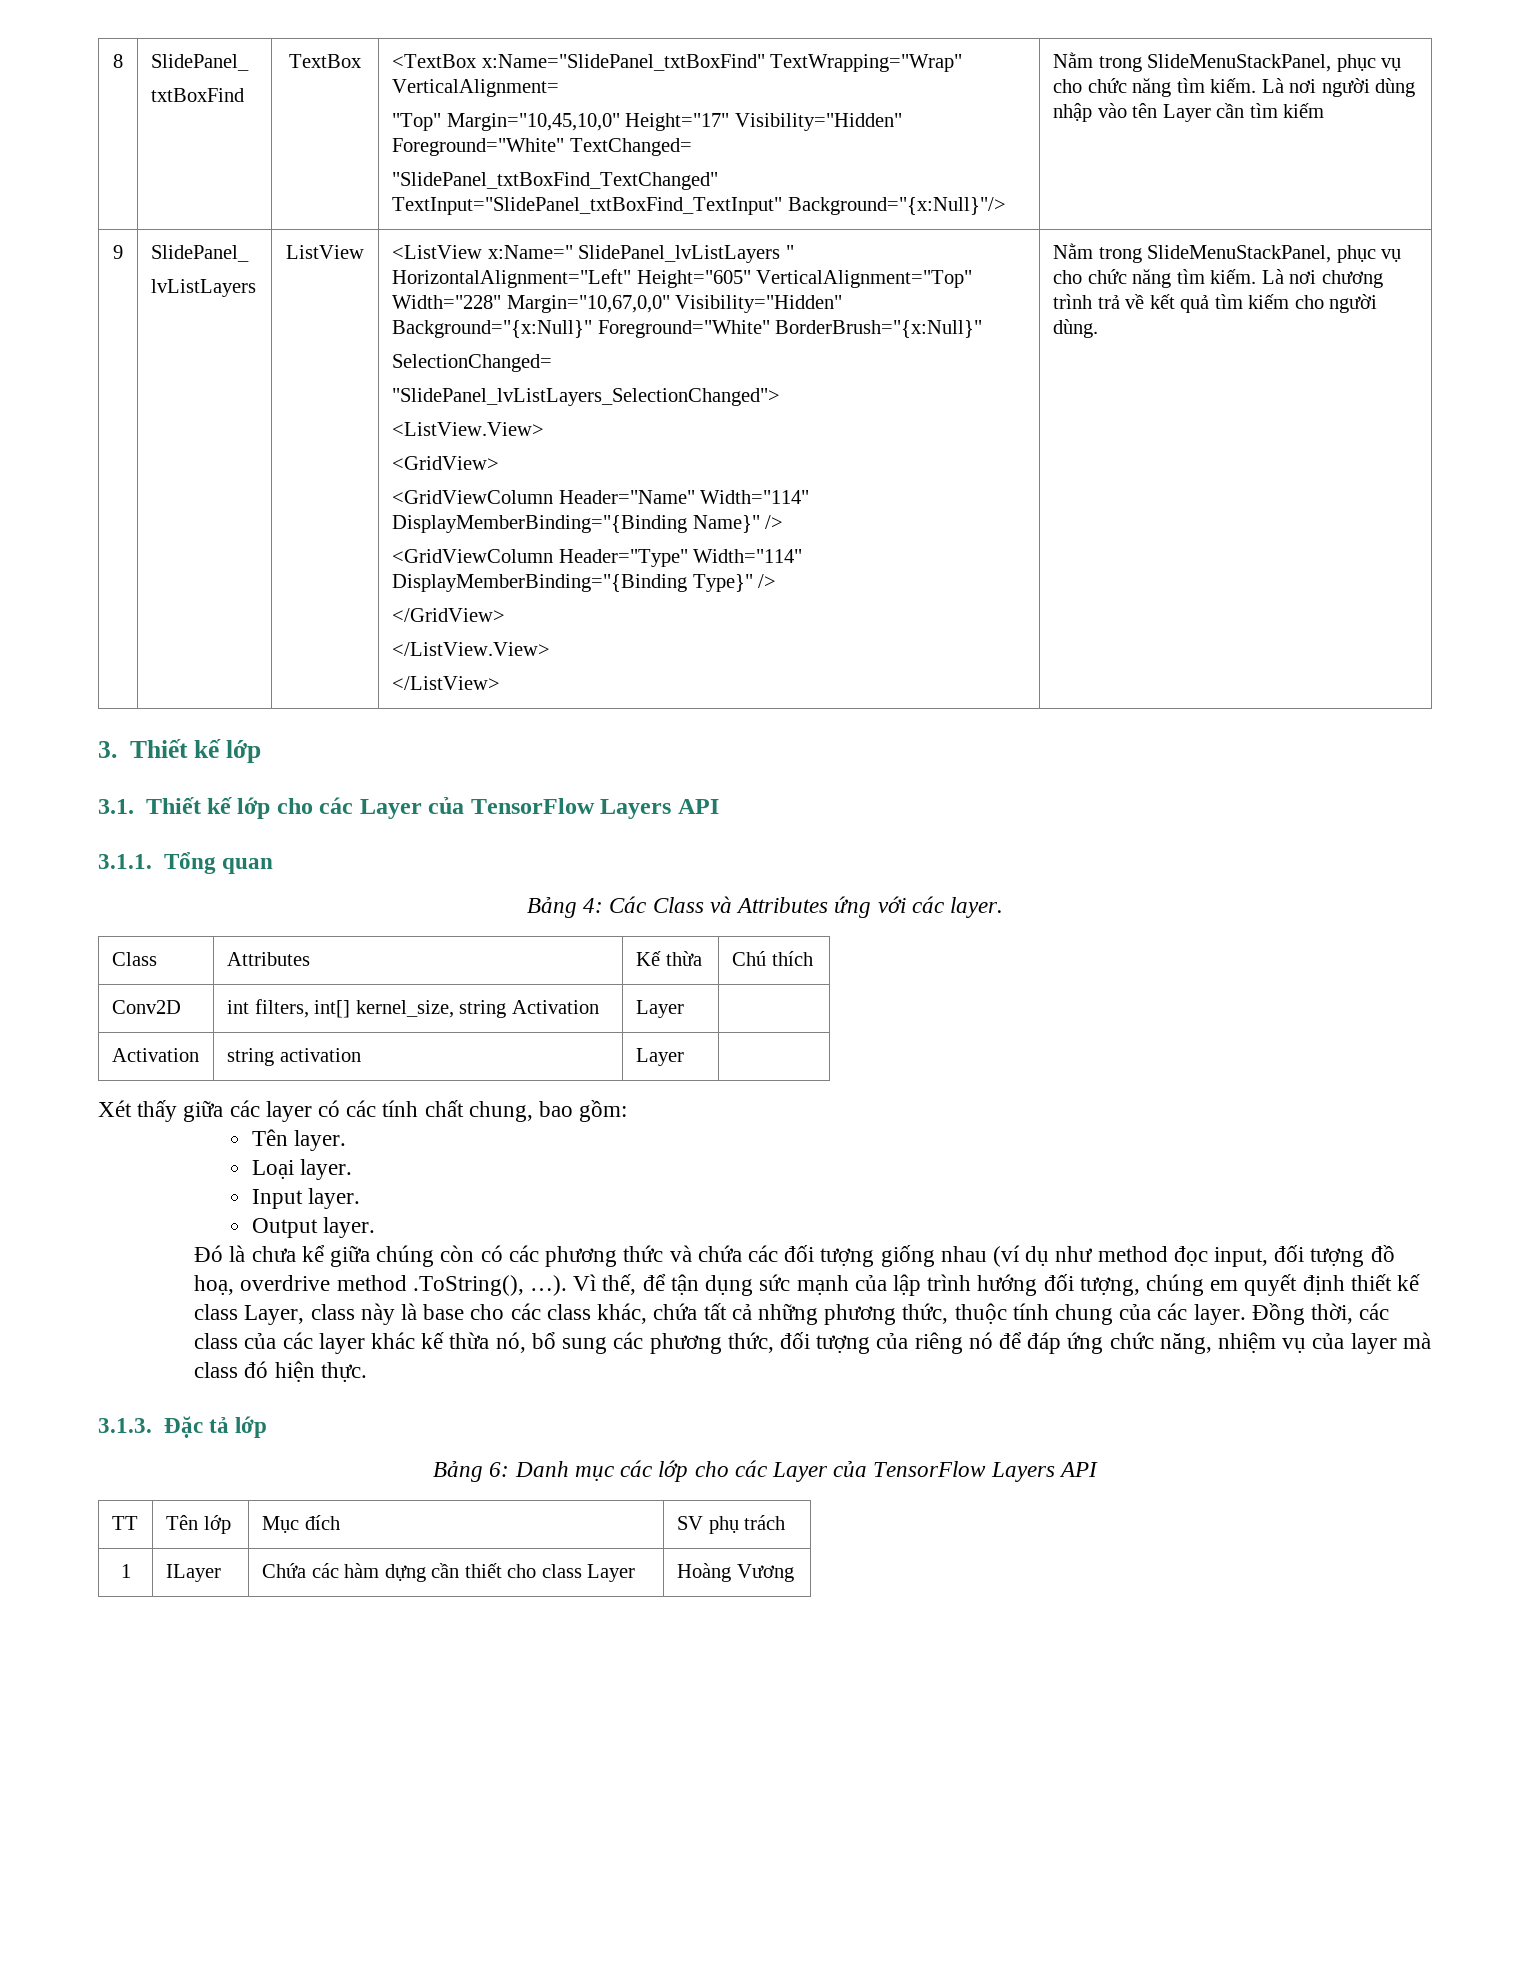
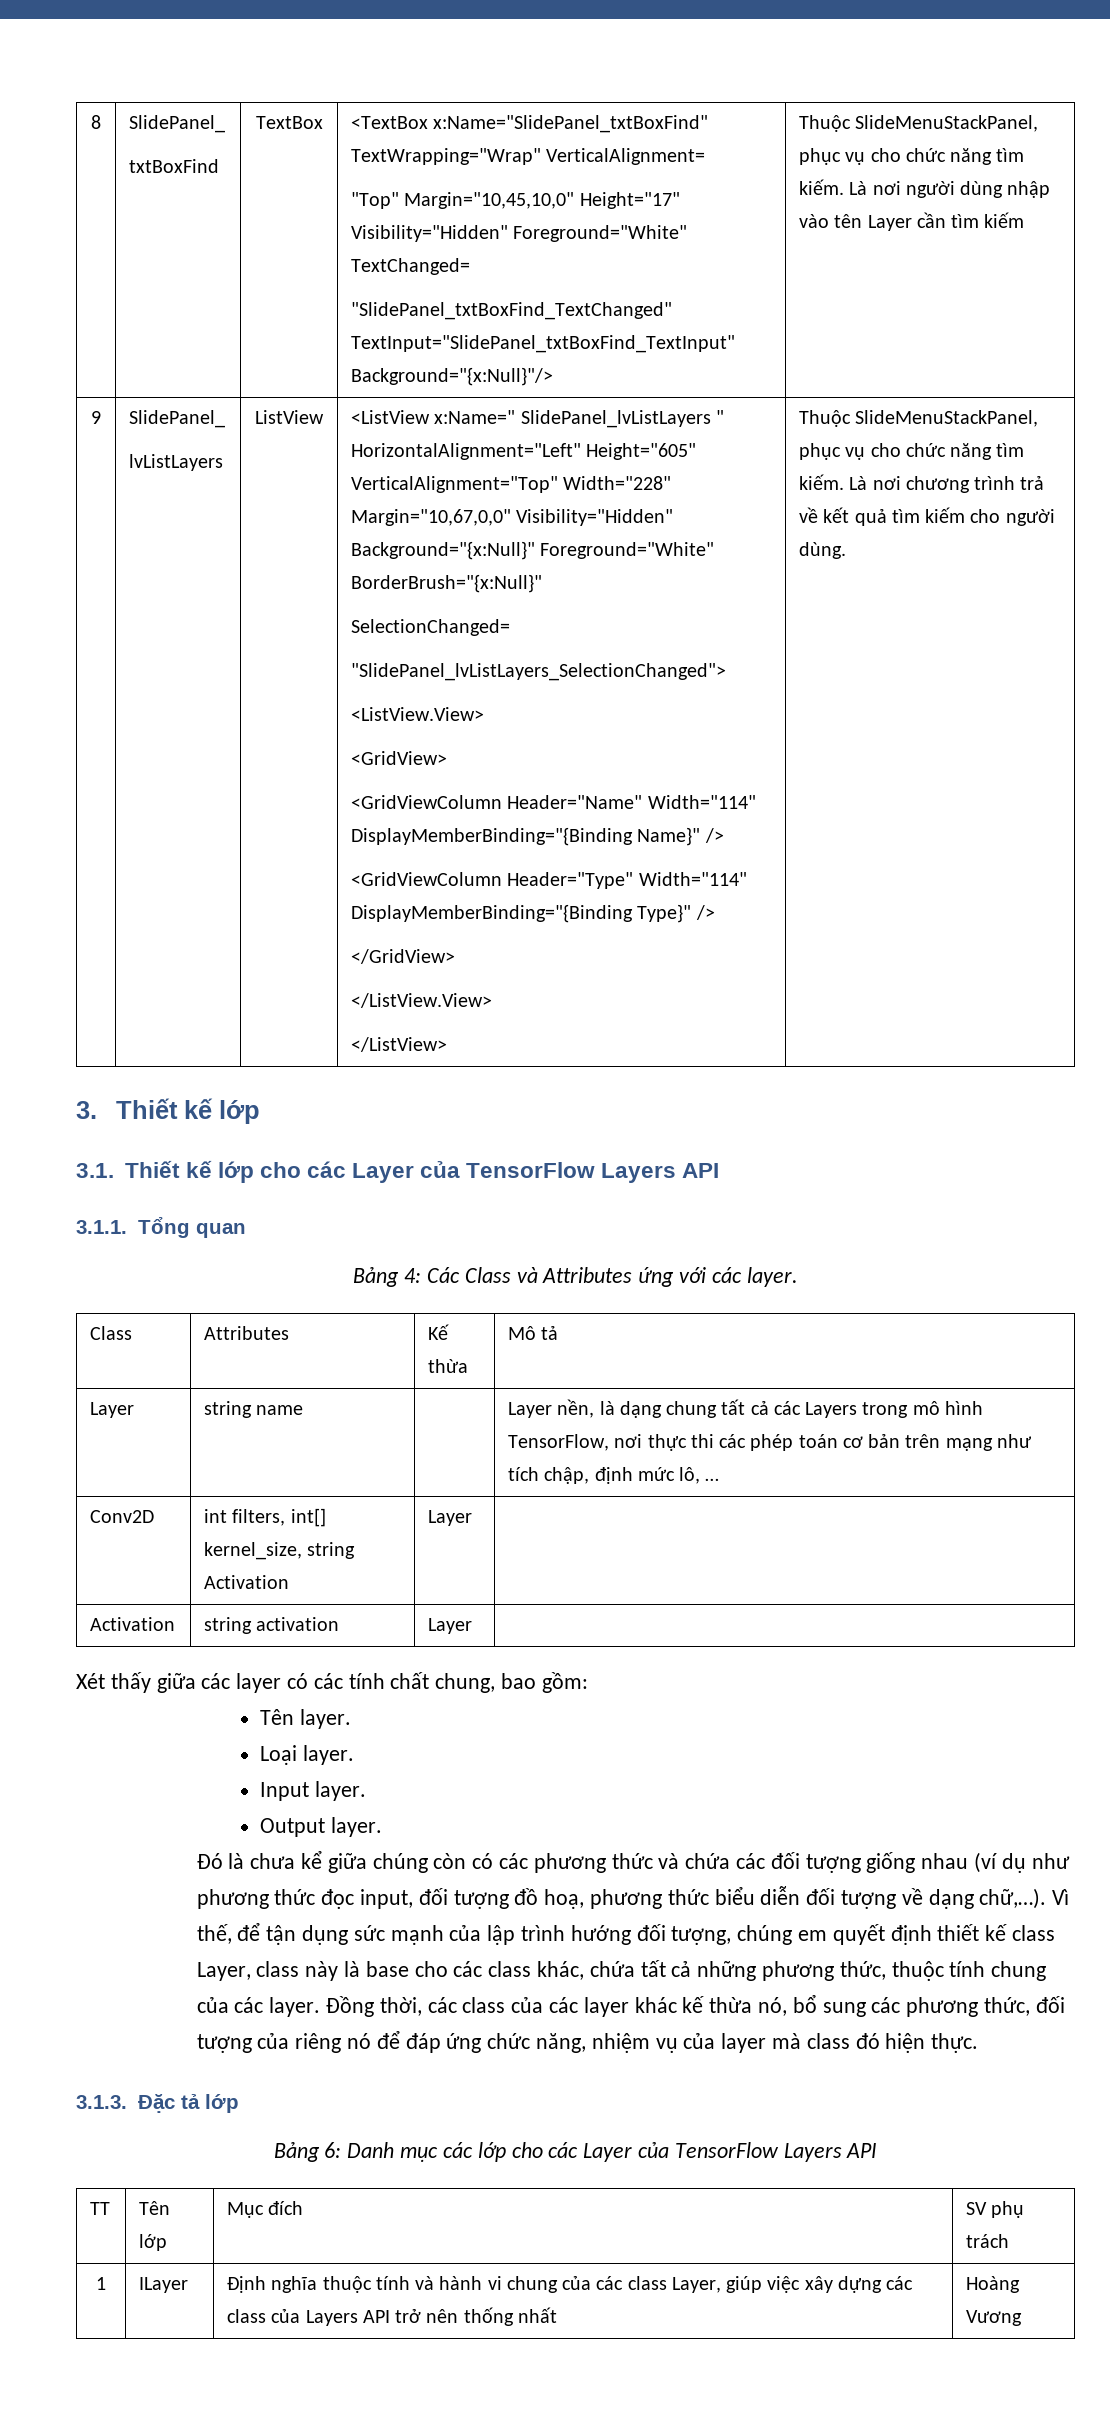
  8 | SlidePanel_
  txtBoxFind | TextBox | <TextBox x:Name="SlidePanel_txtBoxFind" TextWrapping="Wrap" VerticalAlignment=
  "Top" Margin="10,45,10,0" Height="17" Visibility="Hidden" Foreground="White" TextChanged=
- "SlidePanel_txtBoxFind_TextChanged" TextInput="SlidePanel_txtBoxFind_TextInput" Background="{x:Null}"/> | Nằm trong SlideMenuStackPanel, phục vụ cho chức năng tìm kiếm. Là nơi người dùng nhập vào tên Layer cần tìm kiếm
+ "SlidePanel_txtBoxFind_TextChanged" TextInput="SlidePanel_txtBoxFind_TextInput" Background="{x:Null}"/> | Thuộc SlideMenuStackPanel, phục vụ cho chức năng tìm kiếm. Là nơi người dùng nhập vào tên Layer cần tìm kiếm
- </ListView> | Nằm trong SlideMenuStackPanel, phục vụ cho chức năng tìm kiếm.
+ </ListView> | Thuộc SlideMenuStackPanel, phục vụ cho chức năng tìm kiếm.
- Class | Attributes | Kế thừa | Chú thích
+ Class | Attributes | Kế thừa | Mô tả
+ Layer | string name | | Layer nền, là dạng chung tất cả các Layers trong mô hình TensorFlow, nơi thực thi các phép toán cơ bản trên mạng như tích chập, định mức lô, …
- Đó là chưa kể giữa chúng còn có các phương thức và chứa các đối tượng giống nhau (ví dụ như method đọc input, đối tượng đồ hoạ, overdrive method .ToString(), …).
+ Đó là chưa kể giữa chúng còn có các phương thức và chứa các đối tượng giống nhau (ví dụ như phương thức đọc input, đối tượng đồ hoạ, phương thức biểu diễn đối tượng về dạng chữ,…).
- 1 | ILayer | Chứa các hàm dựng cần thiết cho class Layer | Hoàng Vương
+ 1 | ILayer | Định nghĩa thuộc tính và hành vi chung của các class Layer, giúp việc xây dựng các class của Layers API trở nên thống nhất | Hoàng Vương

